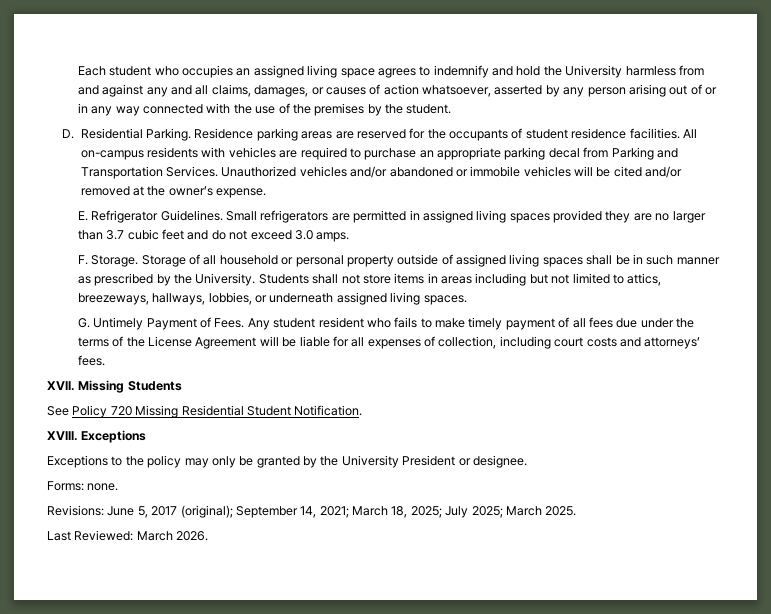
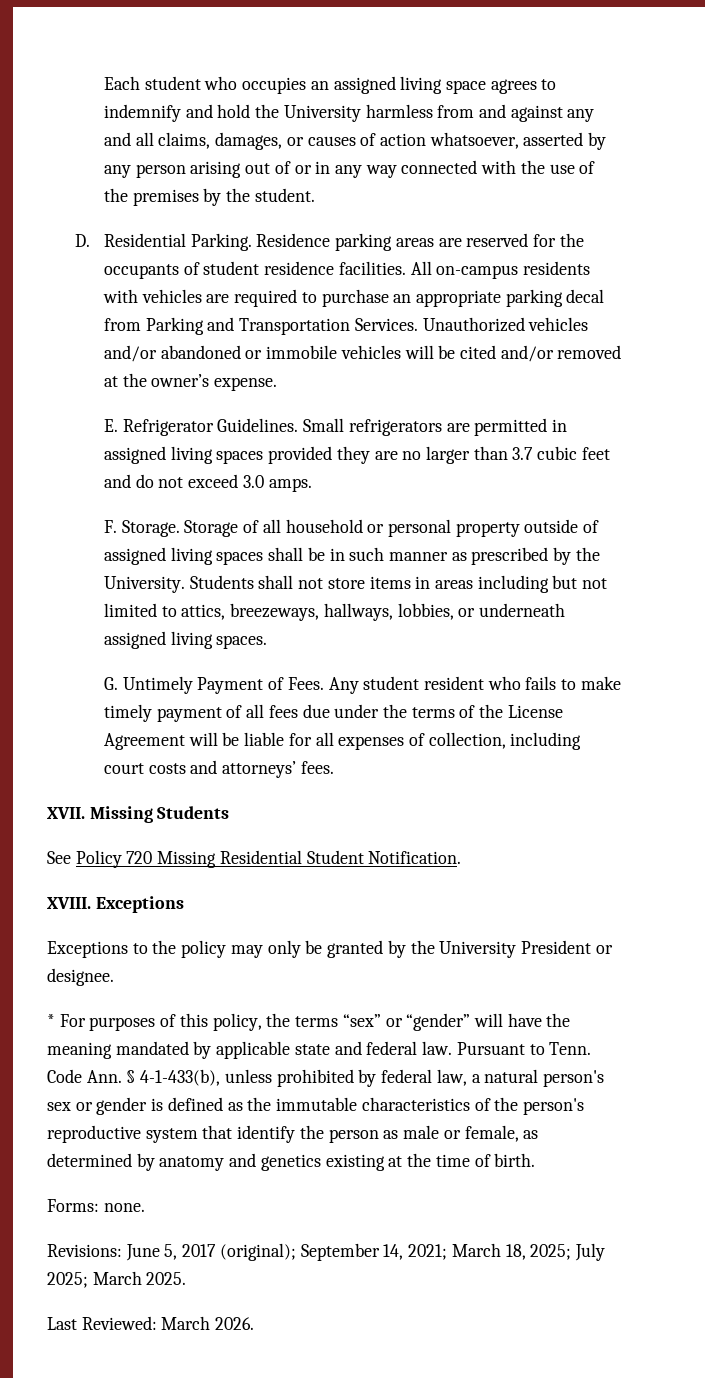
+ * For purposes of this policy, the terms “sex” or “gender” will have the meaning mandated by applicable state and federal law. Pursuant to Tenn. Code Ann. § 4-1-433(b), unless prohibited by federal law, a natural person's sex or gender is defined as the immutable characteristics of the person's reproductive system that identify the person as male or female, as determined by anatomy and genetics existing at the time of birth.

